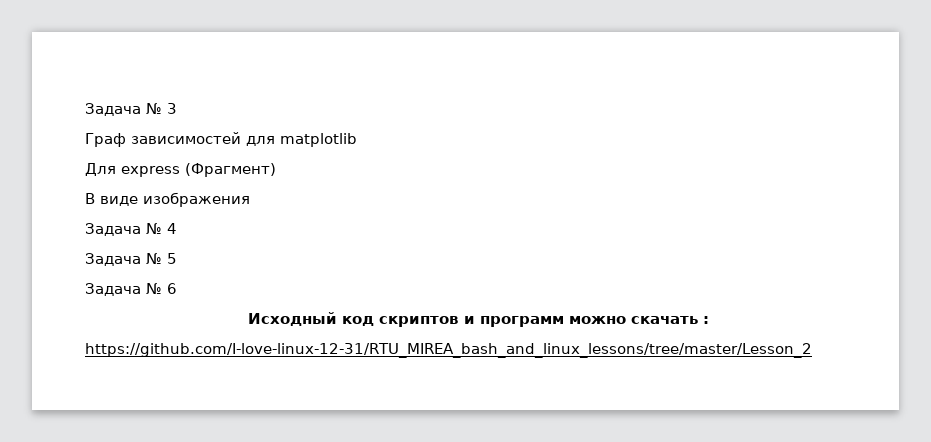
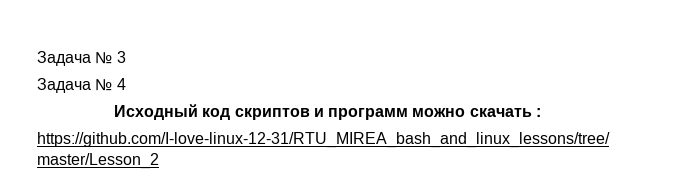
- Граф зависимостей для matplotlib
- Для express (Фрагмент)
- В виде изображения
  Задача № 4
- Задача № 5
- Задача № 6

